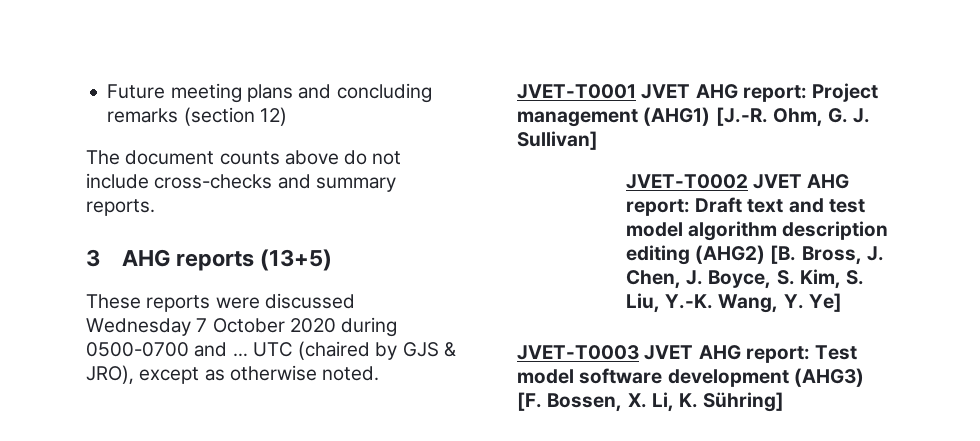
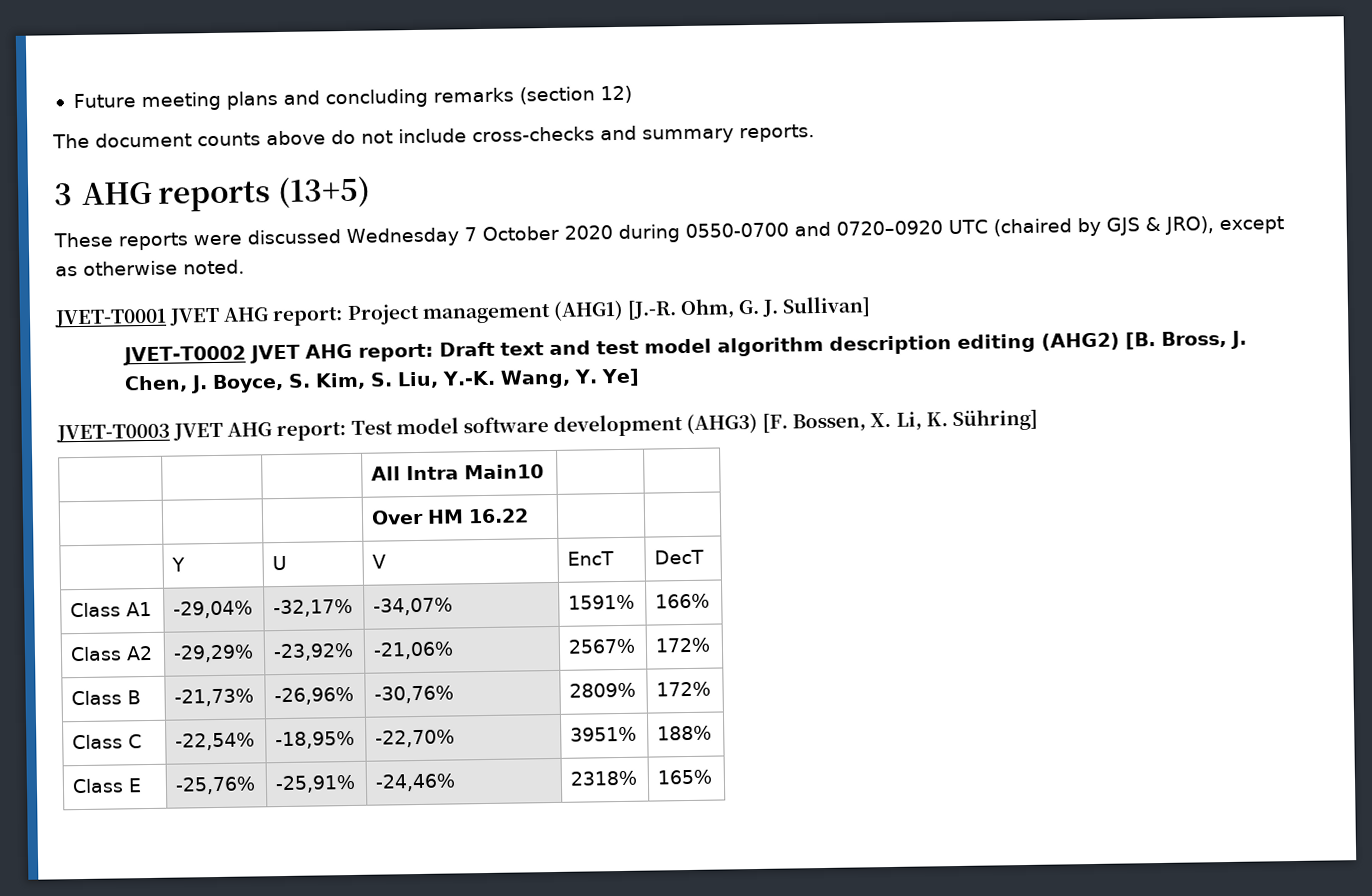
- These reports were discussed Wednesday 7 October 2020 during 0500-0700 and … UTC (chaired by GJS & JRO), except as otherwise noted.
+ These reports were discussed Wednesday 7 October 2020 during 0550-0700 and 0720–0920 UTC (chaired by GJS & JRO), except as otherwise noted.
+ | | | All Intra Main10 | |
+ | | | Over HM 16.22 | |
+ | Y | U | V | EncT | DecT
+ Class A1 | -29,04% | -32,17% | -34,07% | 1591% | 166%
+ Class A2 | -29,29% | -23,92% | -21,06% | 2567% | 172%
+ Class B | -21,73% | -26,96% | -30,76% | 2809% | 172%
+ Class C | -22,54% | -18,95% | -22,70% | 3951% | 188%
+ Class E | -25,76% | -25,91% | -24,46% | 2318% | 165%

